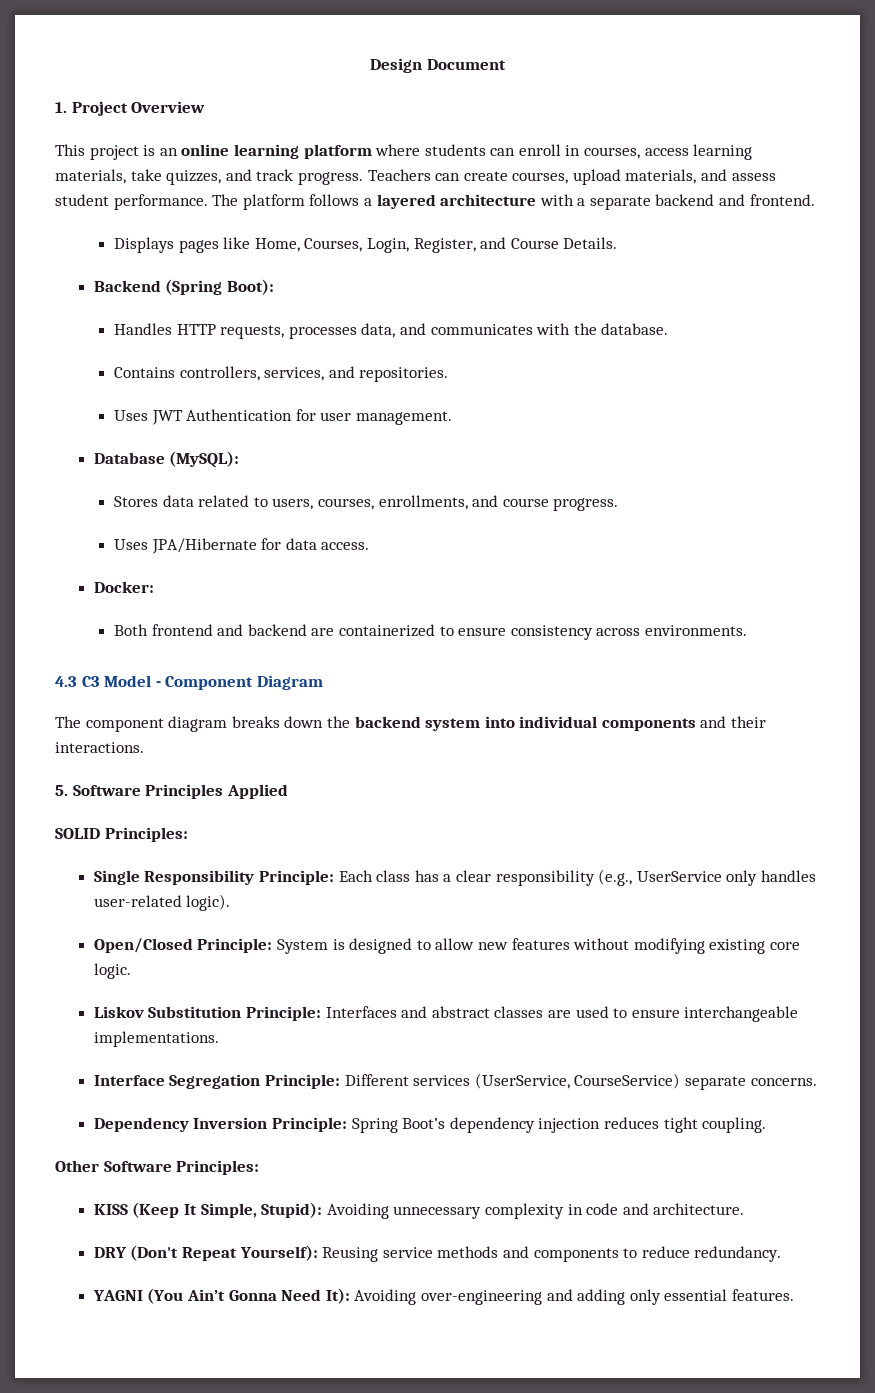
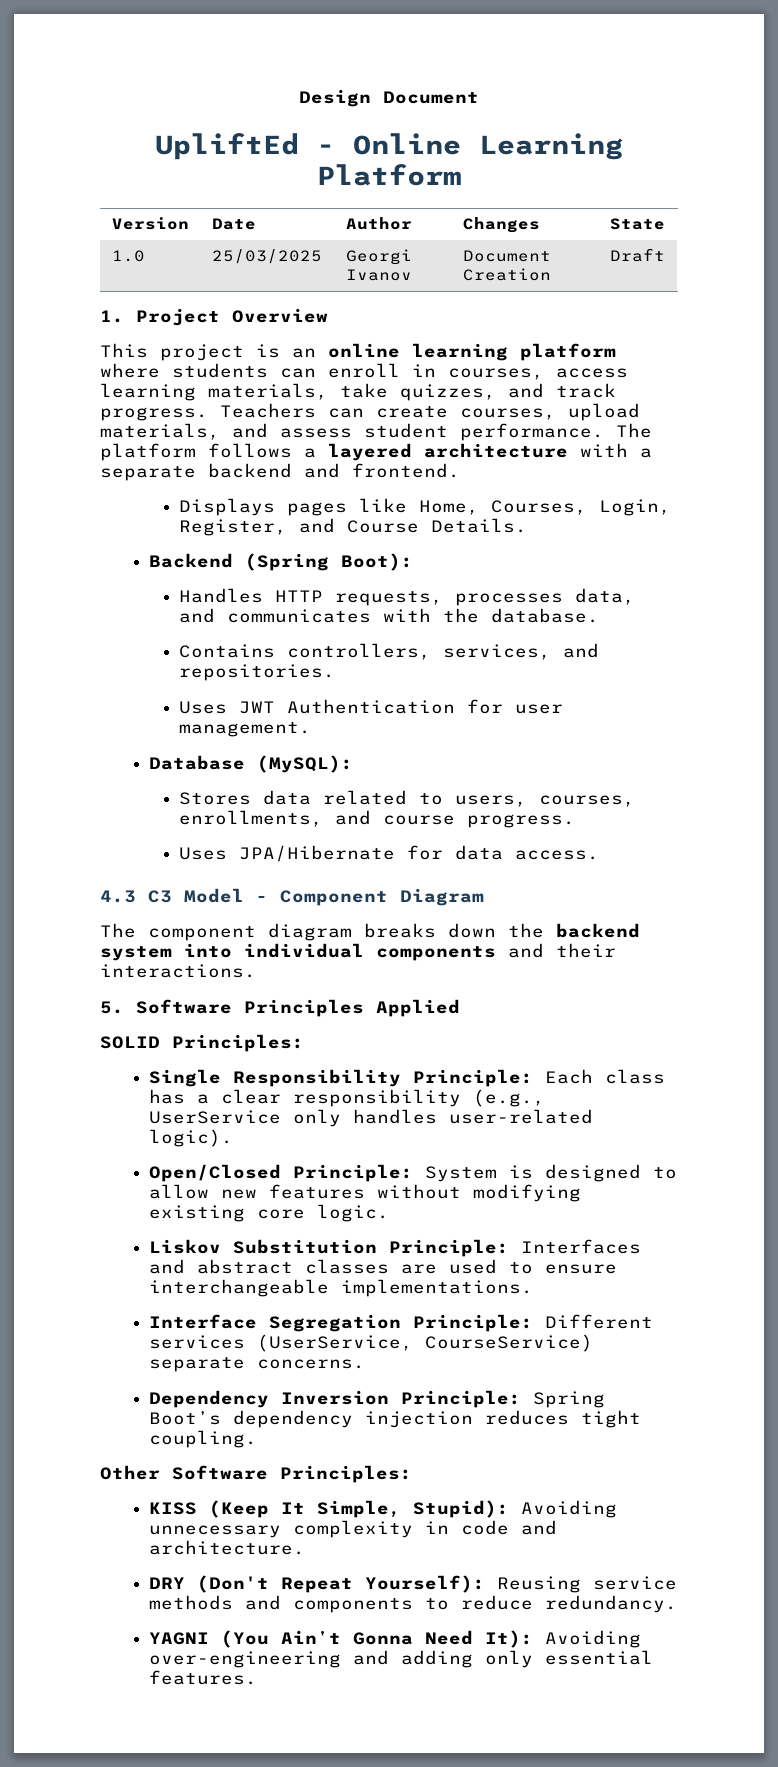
+ UpliftEd - Online Learning Platform
+ Version | Date | Author | Changes | State
+ 1.0 | 25/03/2025 | Georgi Ivanov | Document Creation | Draft
- Docker:
- Both frontend and backend are containerized to ensure consistency across environments.

